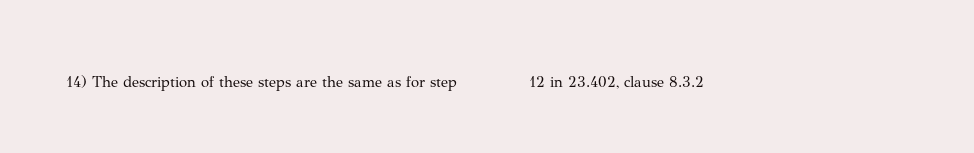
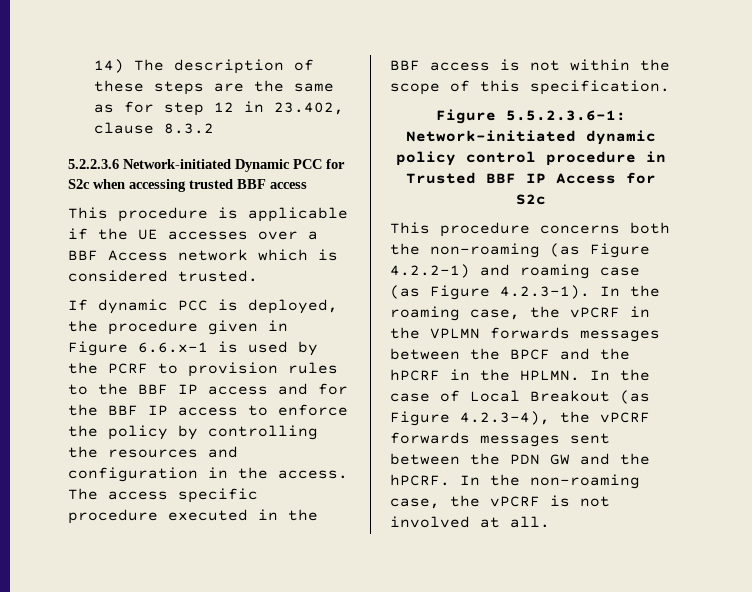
+ 5.2.2.3.6 Network-initiated Dynamic PCC for S2c when accessing trusted BBF access
+ This procedure is applicable if the UE accesses over a BBF Access network which is considered trusted.
+ If dynamic PCC is deployed, the procedure given in Figure 6.6.x-1 is used by the PCRF to provision rules to the BBF IP access and for the BBF IP access to enforce the policy by controlling the resources and configuration in the access. The access specific procedure executed in the BBF access is not within the scope of this specification.
+ Figure 5.5.2.3.6-1: Network-initiated dynamic policy control procedure in Trusted BBF IP Access for S2c
+ This procedure concerns both the non-roaming (as Figure 4.2.2-1) and roaming case (as Figure 4.2.3-1). In the roaming case, the vPCRF in the VPLMN forwards messages between the BPCF and the hPCRF in the HPLMN. In the case of Local Breakout (as Figure 4.2.3-4), the vPCRF forwards messages sent between the PDN GW and the hPCRF. In the non-roaming case, the vPCRF is not involved at all.

